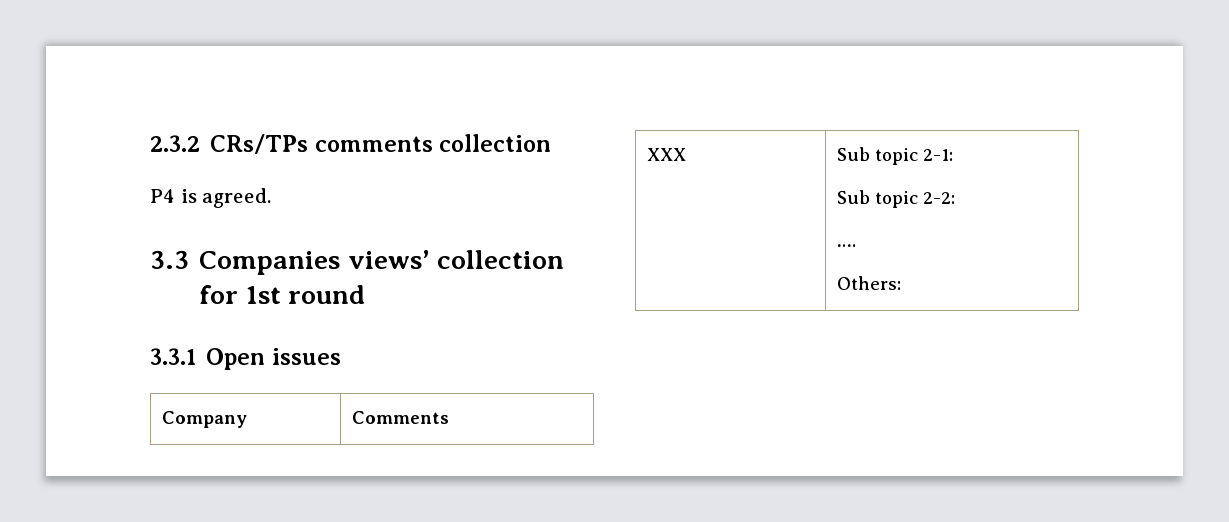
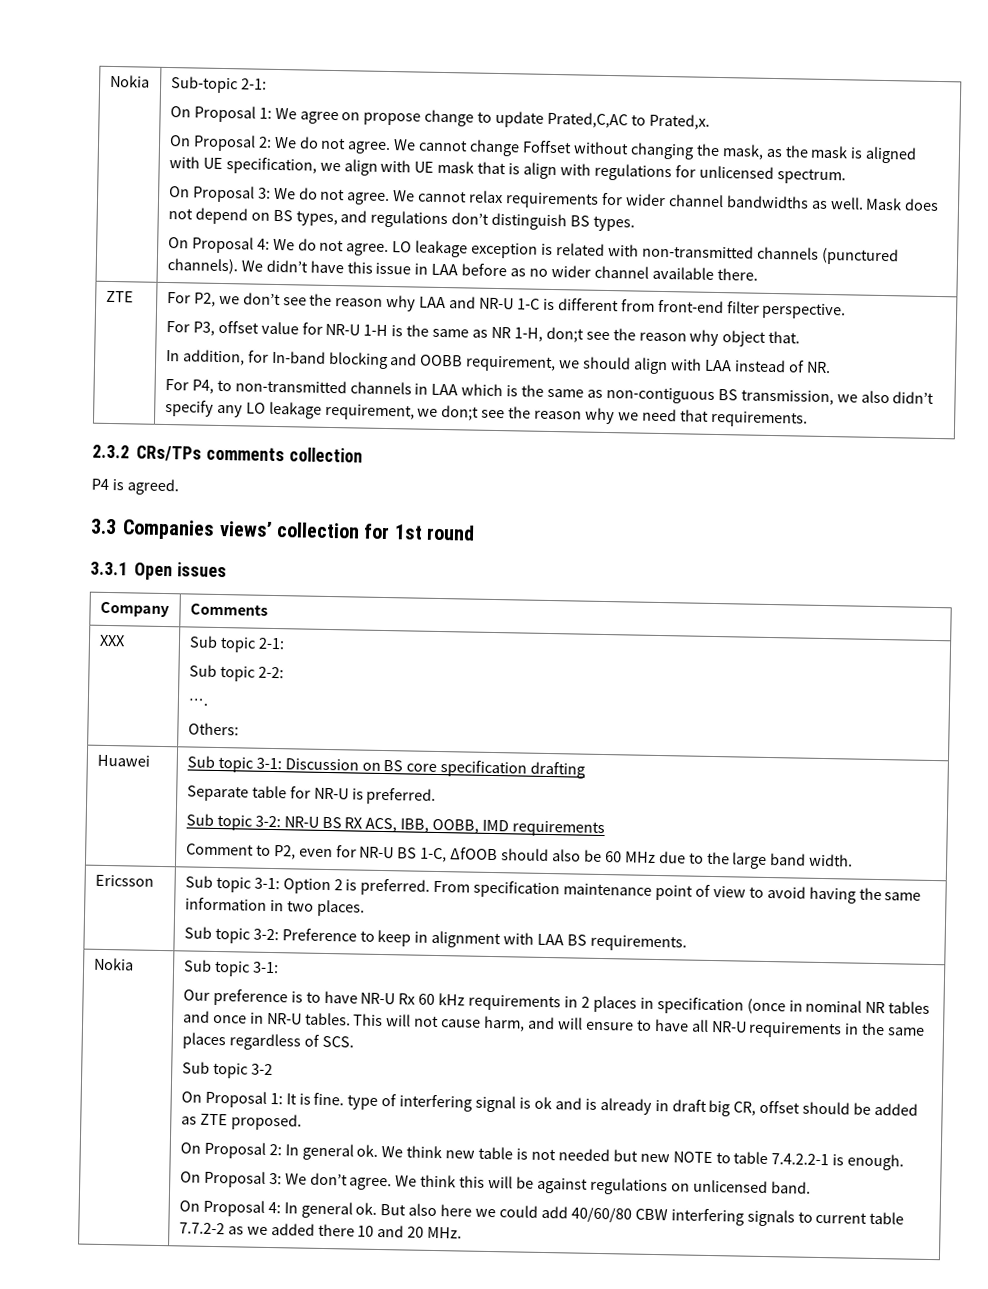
+ Nokia | Sub-topic 2-1:
+ On Proposal 1: We agree on propose change to update Prated,C,AC to Prated,x.
+ On Proposal 2: We do not agree. We cannot change Foffset without changing the mask, as the mask is aligned with UE specification, we align with UE mask that is align with regulations for unlicensed spectrum.
+ On Proposal 3: We do not agree. We cannot relax requirements for wider channel bandwidths as well. Mask does not depend on BS types, and regulations don’t distinguish BS types.
+ On Proposal 4: We do not agree. LO leakage exception is related with non-transmitted channels (punctured channels). We didn’t have this issue in LAA before as no wider channel available there.
+ ZTE | For P2, we don’t see the reason why LAA and NR-U 1-C is different from front-end filter perspective.
+ For P3, offset value for NR-U 1-H is the same as NR 1-H, don;t see the reason why object that.
+ In addition, for In-band blocking and OOBB requirement, we should align with LAA instead of NR.
+ For P4, to non-transmitted channels in LAA which is the same as non-contiguous BS transmission, we also didn’t specify any LO leakage requirement, we don;t see the reason why we need that requirements.
+ Huawei | Sub topic 3-1: Discussion on BS core specification drafting
+ Separate table for NR-U is preferred.
+ Sub topic 3-2: NR-U BS RX ACS, IBB, OOBB, IMD requirements
+ Comment to P2, even for NR-U BS 1-C, ΔfOOB should also be 60 MHz due to the large band width.
+ Ericsson | Sub topic 3-1: Option 2 is preferred. From specification maintenance point of view to avoid having the same information in two places.
+ Sub topic 3-2: Preference to keep in alignment with LAA BS requirements.
+ Nokia | Sub topic 3-1:
+ Our preference is to have NR-U Rx 60 kHz requirements in 2 places in specification (once in nominal NR tables and once in NR-U tables. This will not cause harm, and will ensure to have all NR-U requirements in the same places regardless of SCS.
+ Sub topic 3-2
+ On Proposal 1: It is fine. type of interfering signal is ok and is already in draft big CR, offset should be added as ZTE proposed.
+ On Proposal 2: In general ok. We think new table is not needed but new NOTE to table 7.4.2.2-1 is enough.
+ On Proposal 3: We don’t agree. We think this will be against regulations on unlicensed band.
+ On Proposal 4: In general ok. But also here we could add 40/60/80 CBW interfering signals to current table 7.7.2-2 as we added there 10 and 20 MHz.

